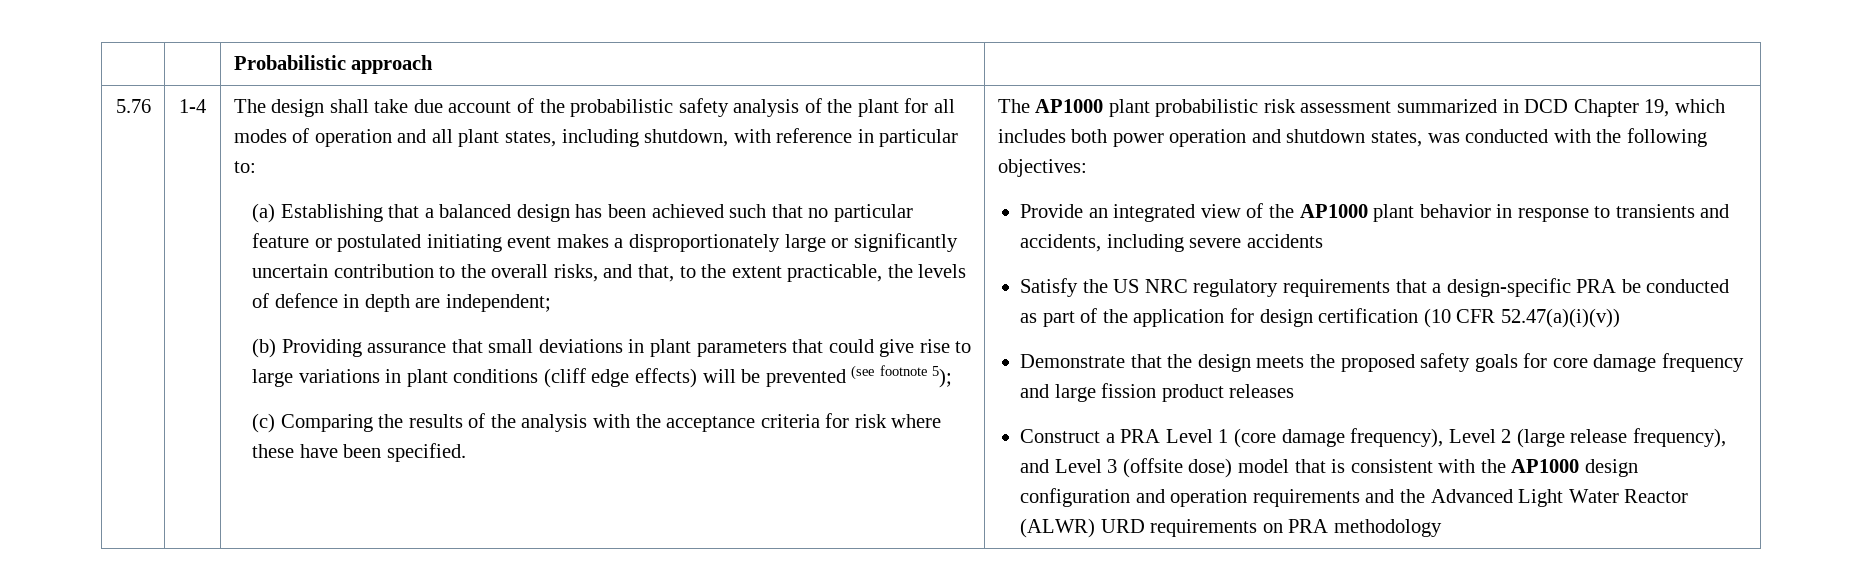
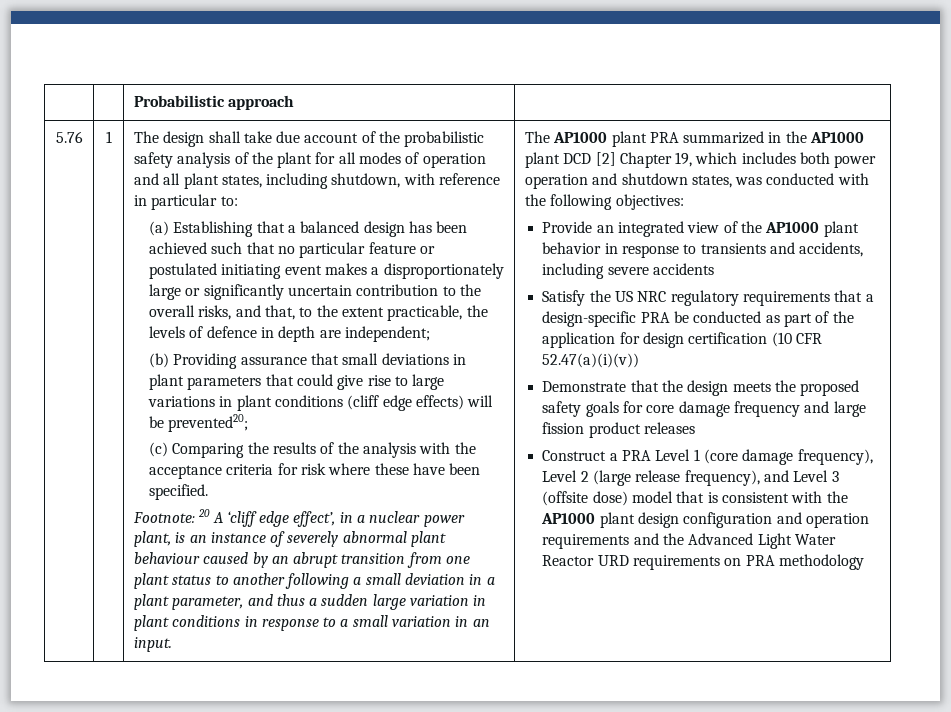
- 5.76 | 1-4
+ 5.76 | 1
- (b) Providing assurance that small deviations in plant parameters that could give rise to large variations in plant conditions (cliff edge effects) will be prevented (see footnote 5);
+ (b) Providing assurance that small deviations in plant parameters that could give rise to large variations in plant conditions (cliff edge effects) will be prevented20;
- The AP1000 plant probabilistic risk assessment summarized in DCD Chapter 19, which includes both power operation and shutdown states, was conducted with the following objectives:
+ Footnote: 20 A ‘cliff edge effect’, in a nuclear power plant, is an instance of severely abnormal plant behaviour caused by an abrupt transition from one plant status to another following a small deviation in a plant parameter, and thus a sudden large variation in plant conditions in response to a small variation in an input. | The AP1000 plant PRA summarized in the AP1000 plant DCD [2] Chapter 19, which includes both power operation and shutdown states, was conducted with the following objectives:
- Construct a PRA Level 1 (core damage frequency), Level 2 (large release frequency), and Level 3 (offsite dose) model that is consistent with the AP1000 design configuration and operation requirements and the Advanced Light Water Reactor (ALWR) URD requirements on PRA methodology
+ Construct a PRA Level 1 (core damage frequency), Level 2 (large release frequency), and Level 3 (offsite dose) model that is consistent with the AP1000 plant design configuration and operation requirements and the Advanced Light Water Reactor URD requirements on PRA methodology

